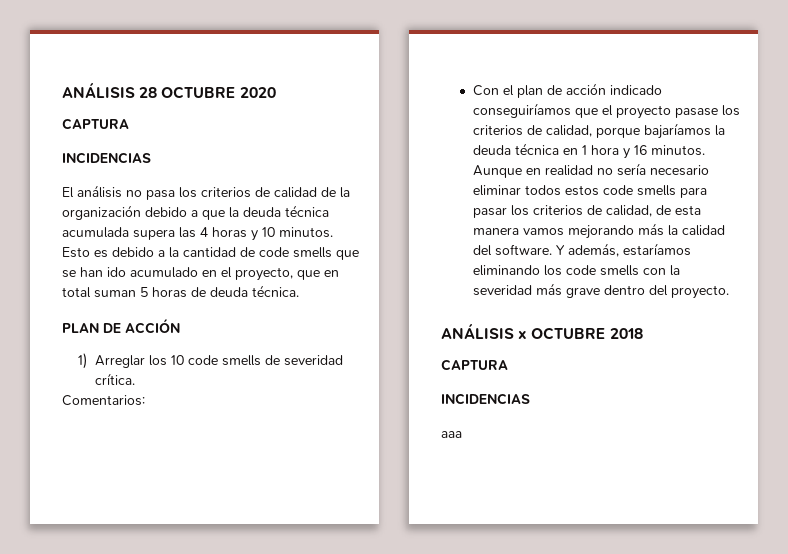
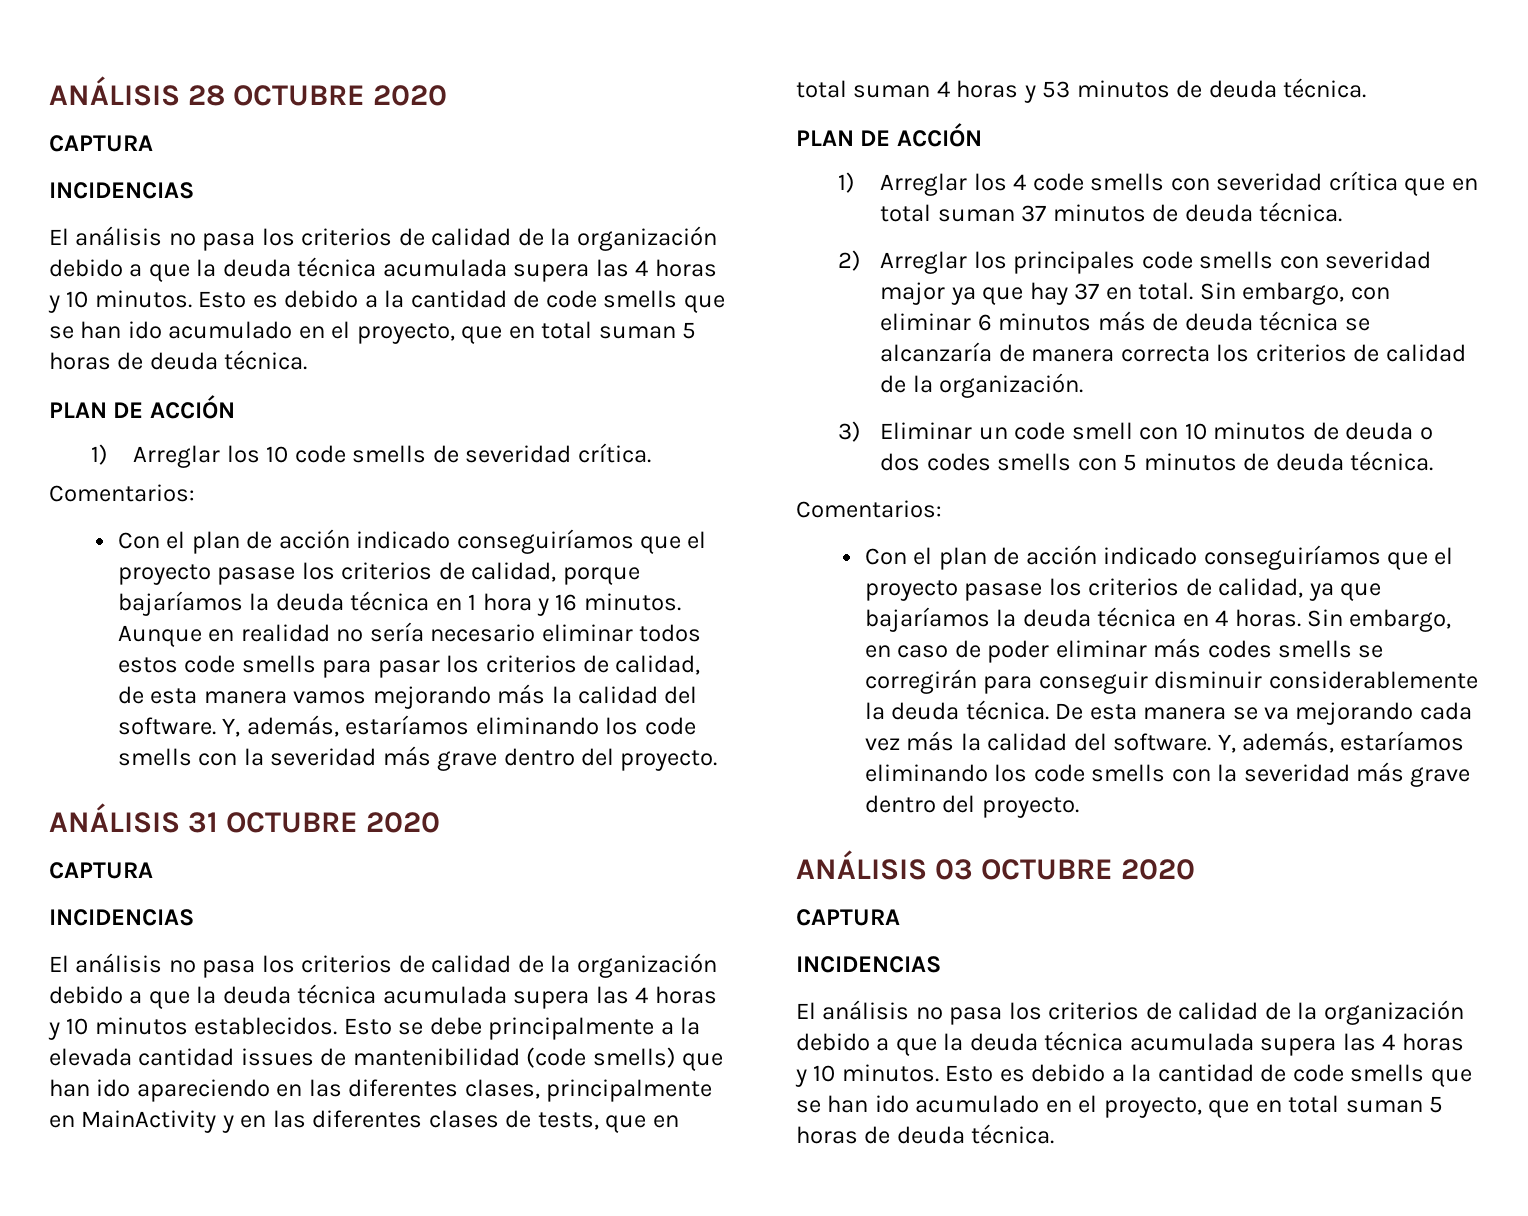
- Aunque en realidad no sería necesario eliminar todos estos code smells para pasar los criterios de calidad, de esta manera vamos mejorando más la calidad del software. Y además, estaríamos eliminando los code smells con la severidad más grave dentro del proyecto.
+ Aunque en realidad no sería necesario eliminar todos estos code smells para pasar los criterios de calidad, de esta manera vamos mejorando más la calidad del software. Y, además, estaríamos eliminando los code smells con la severidad más grave dentro del proyecto.
- ANÁLISIS x OCTUBRE 2018
+ ANÁLISIS 31 OCTUBRE 2020
  CAPTURA
  INCIDENCIAS
- aaa
+ El análisis no pasa los criterios de calidad de la organización debido a que la deuda técnica acumulada supera las 4 horas y 10 minutos establecidos. Esto se debe principalmente a la elevada cantidad issues de mantenibilidad (code smells) que han ido apareciendo en las diferentes clases, principalmente en MainActivity y en las diferentes clases de tests, que en total suman 4 horas y 53 minutos de deuda técnica.
+ PLAN DE ACCIÓN
+ 1) Arreglar los 4 code smells con severidad crítica que en total suman 37 minutos de deuda técnica.
+ 2) Arreglar los principales code smells con severidad major ya que hay 37 en total. Sin embargo, con eliminar 6 minutos más de deuda técnica se alcanzaría de manera correcta los criterios de calidad de la organización.
+ 3) Eliminar un code smell con 10 minutos de deuda o dos codes smells con 5 minutos de deuda técnica.
+ Comentarios:
+ Con el plan de acción indicado conseguiríamos que el proyecto pasase los criterios de calidad, ya que bajaríamos la deuda técnica en 4 horas. Sin embargo, en caso de poder eliminar más codes smells se corregirán para conseguir disminuir considerablemente la deuda técnica. De esta manera se va mejorando cada vez más la calidad del software. Y, además, estaríamos eliminando los code smells con la severidad más grave dentro del proyecto.
+ ANÁLISIS 03 OCTUBRE 2020
+ CAPTURA
+ INCIDENCIAS
+ El análisis no pasa los criterios de calidad de la organización debido a que la deuda técnica acumulada supera las 4 horas y 10 minutos. Esto es debido a la cantidad de code smells que se han ido acumulado en el proyecto, que en total suman 5 horas de deuda técnica.

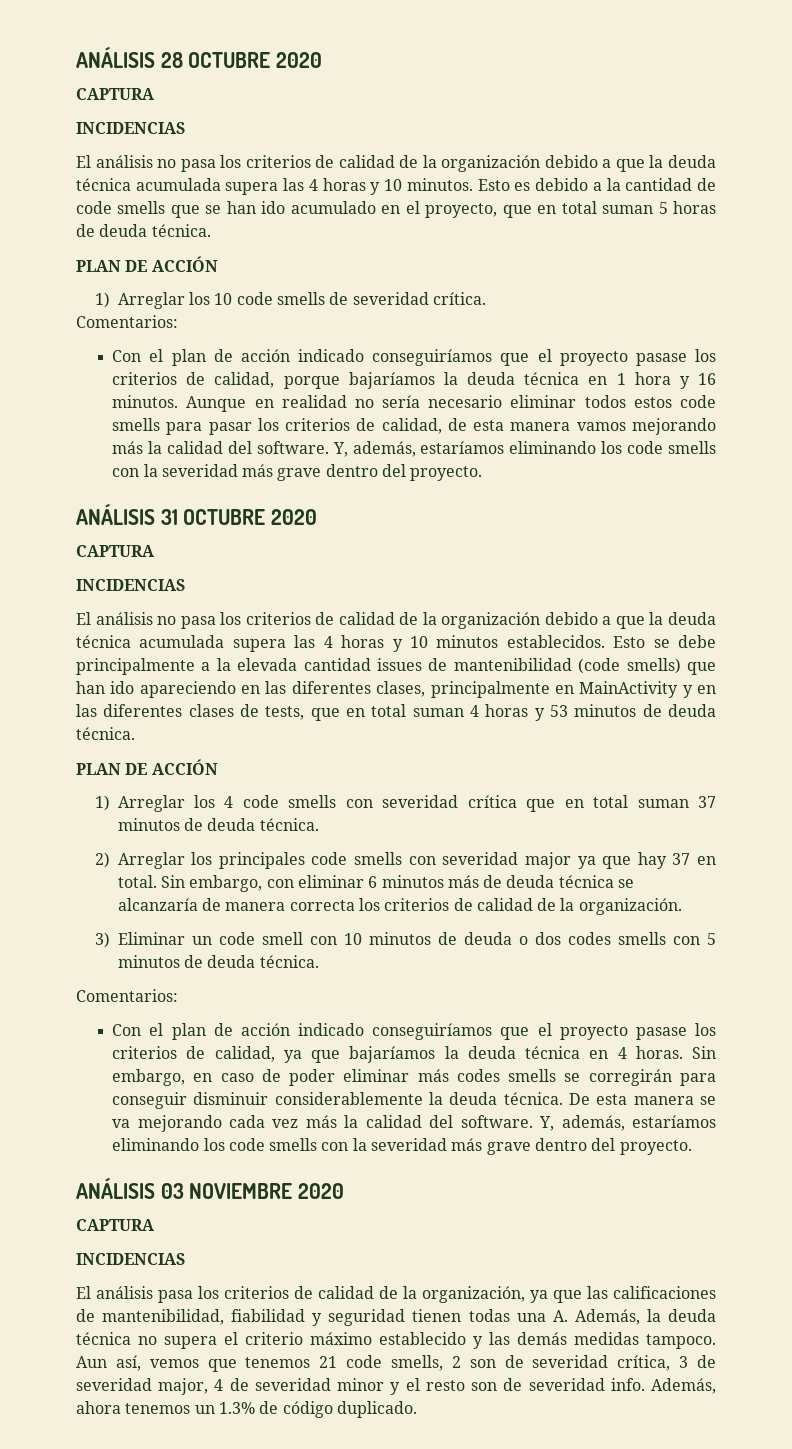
- ANÁLISIS 03 OCTUBRE 2020
+ ANÁLISIS 03 NOVIEMBRE 2020
  CAPTURA
  INCIDENCIAS
- El análisis no pasa los criterios de calidad de la organización debido a que la deuda técnica acumulada supera las 4 horas y 10 minutos. Esto es debido a la cantidad de code smells que se han ido acumulado en el proyecto, que en total suman 5 horas de deuda técnica.
+ El análisis pasa los criterios de calidad de la organización, ya que las calificaciones de mantenibilidad, fiabilidad y seguridad tienen todas una A. Además, la deuda técnica no supera el criterio máximo establecido y las demás medidas tampoco. Aun así, vemos que tenemos 21 code smells, 2 son de severidad crítica, 3 de severidad major, 4 de severidad minor y el resto son de severidad info. Además, ahora tenemos un 1.3% de código duplicado.

